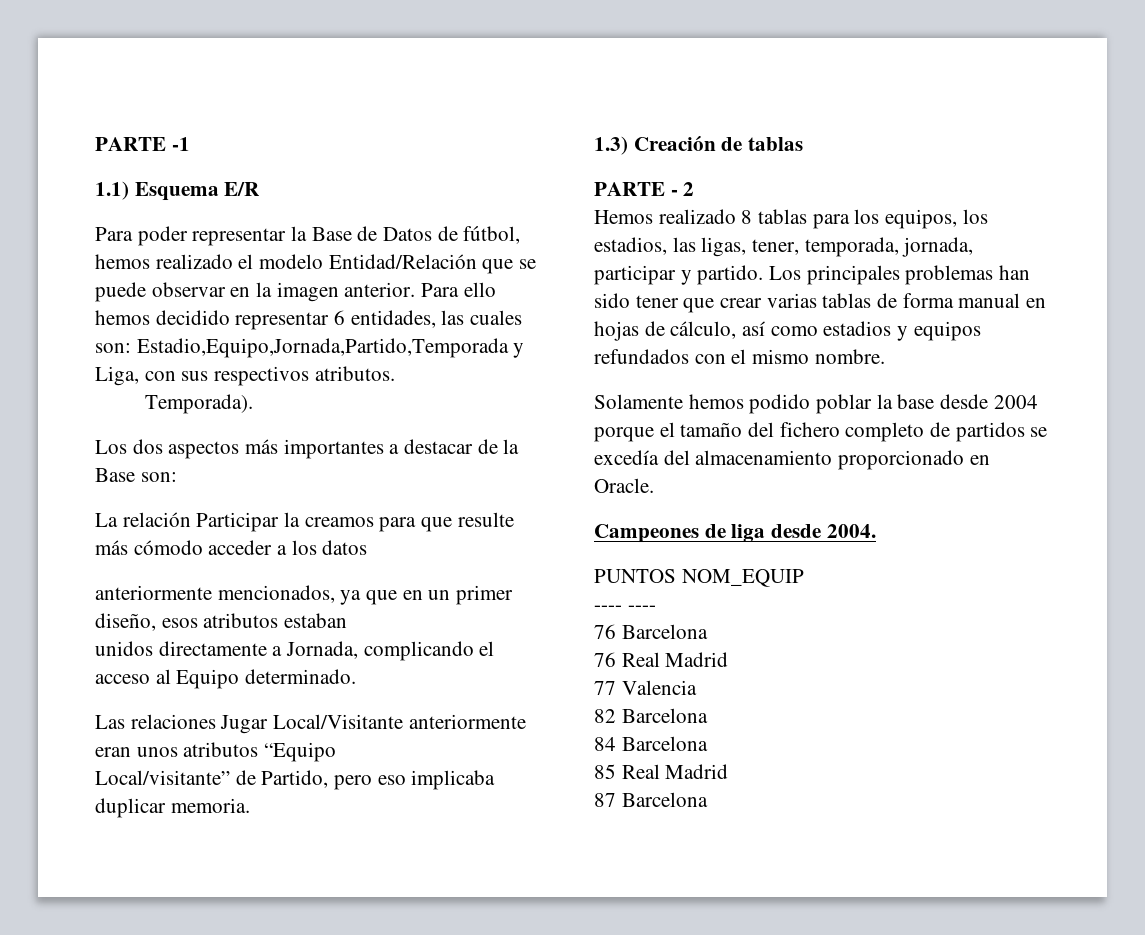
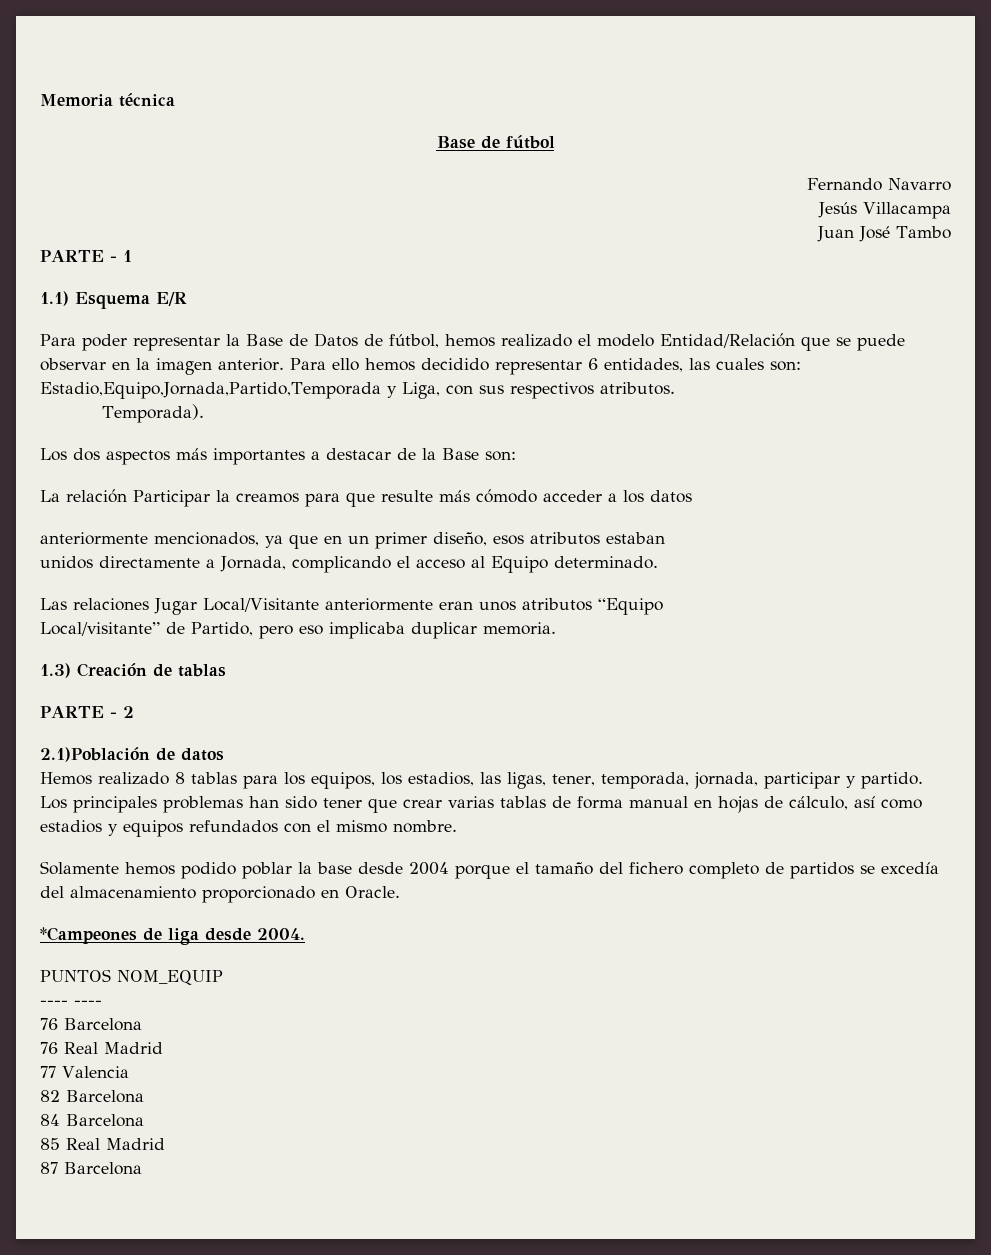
- PARTE -1
+ Memoria técnica
+ Base de fútbol
+ Fernando Navarro
+ Jesús Villacampa
+ Juan José Tambo
+ PARTE - 1
+ 2.1)Población de datos
- Campeones de liga desde 2004.
+ *Campeones de liga desde 2004.

